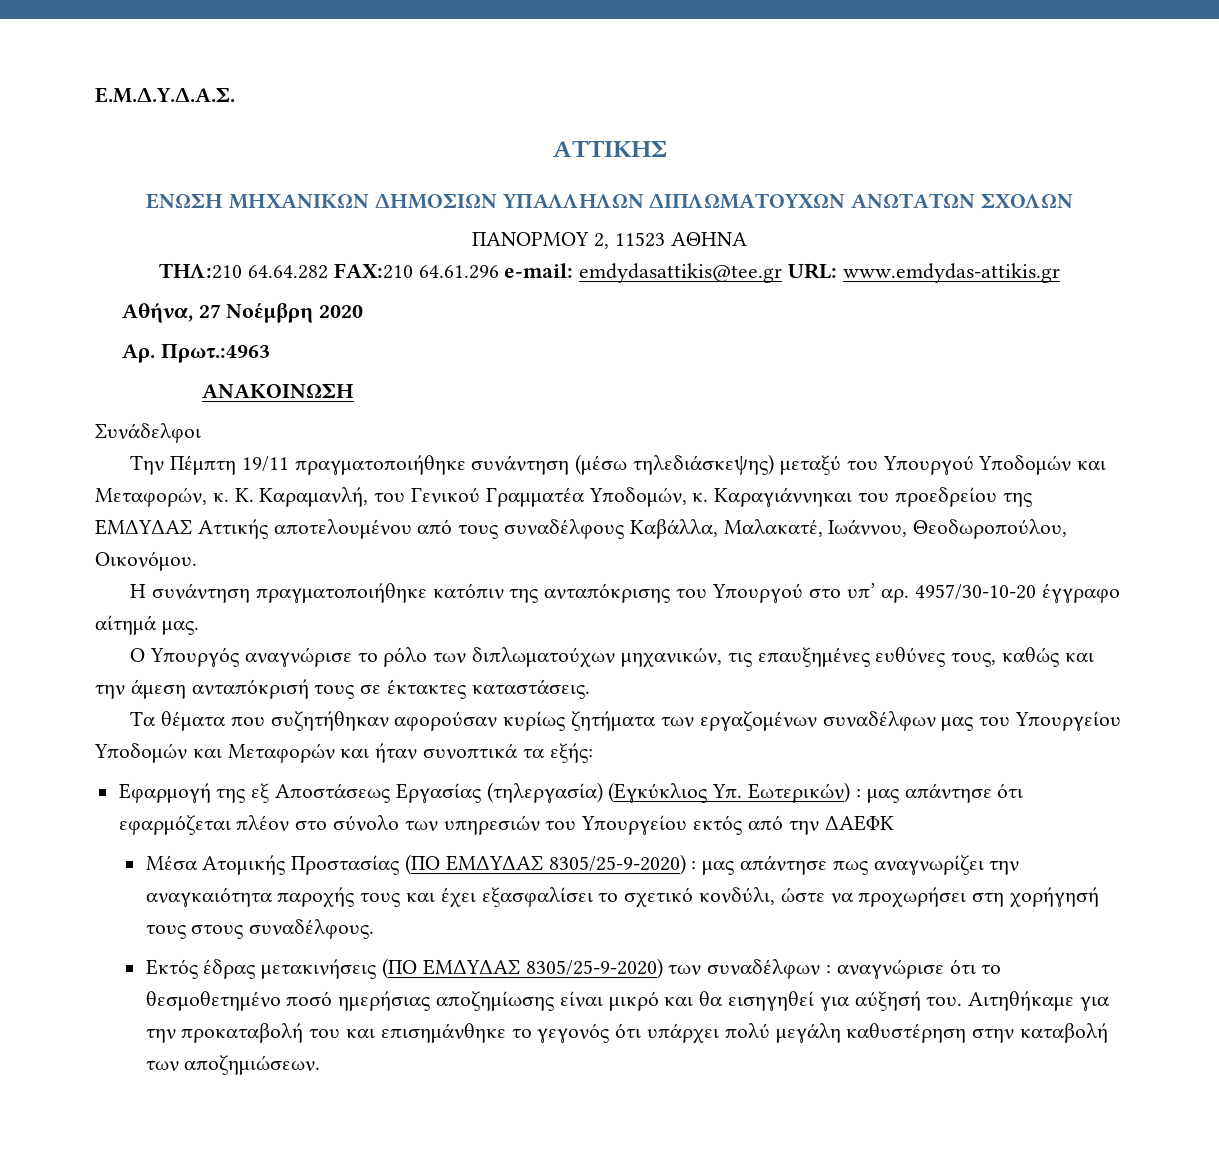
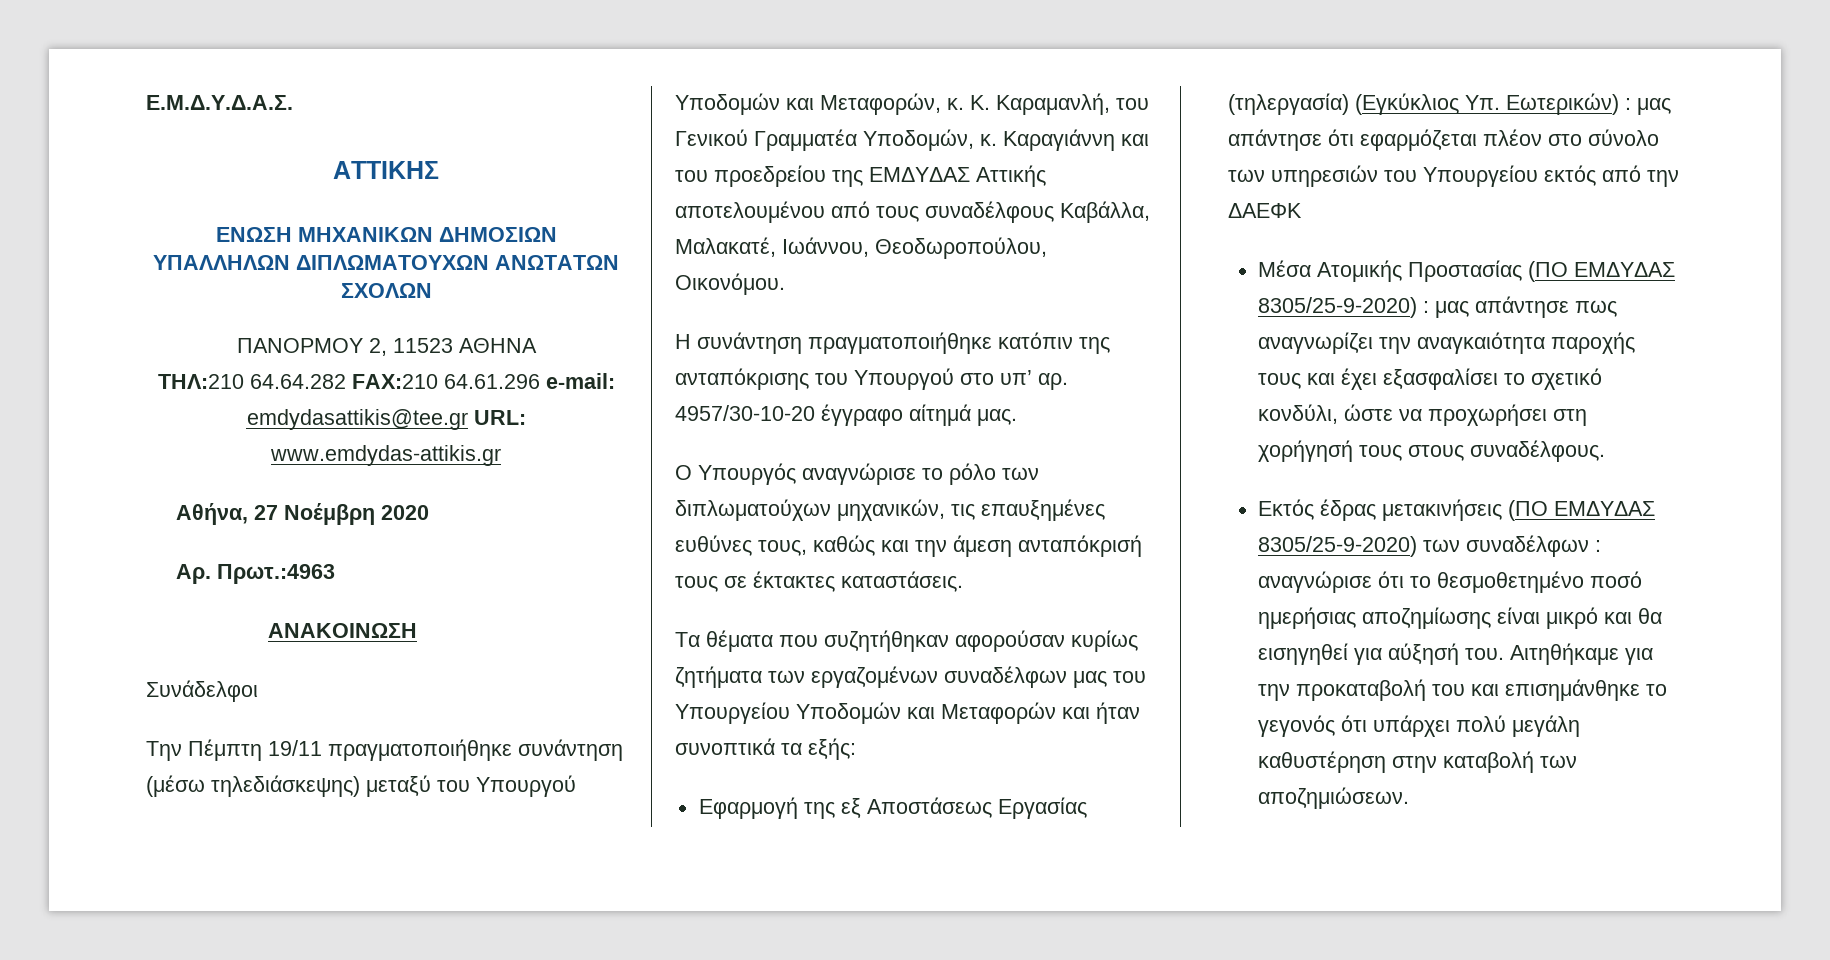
- Καραγιάννηκαι του προεδρείου της ΕΜΔΥΔΑΣ Αττικής αποτελουμένου από τους συναδέλφους Καβάλλα, Μαλακατέ, Ιωάννου, Θεοδωροπούλου, Οικονόμου.
+ Καραγιάννη και του προεδρείου της ΕΜΔΥΔΑΣ Αττικής αποτελουμένου από τους συναδέλφους Καβάλλα, Μαλακατέ, Ιωάννου, Θεοδωροπούλου, Οικονόμου.

